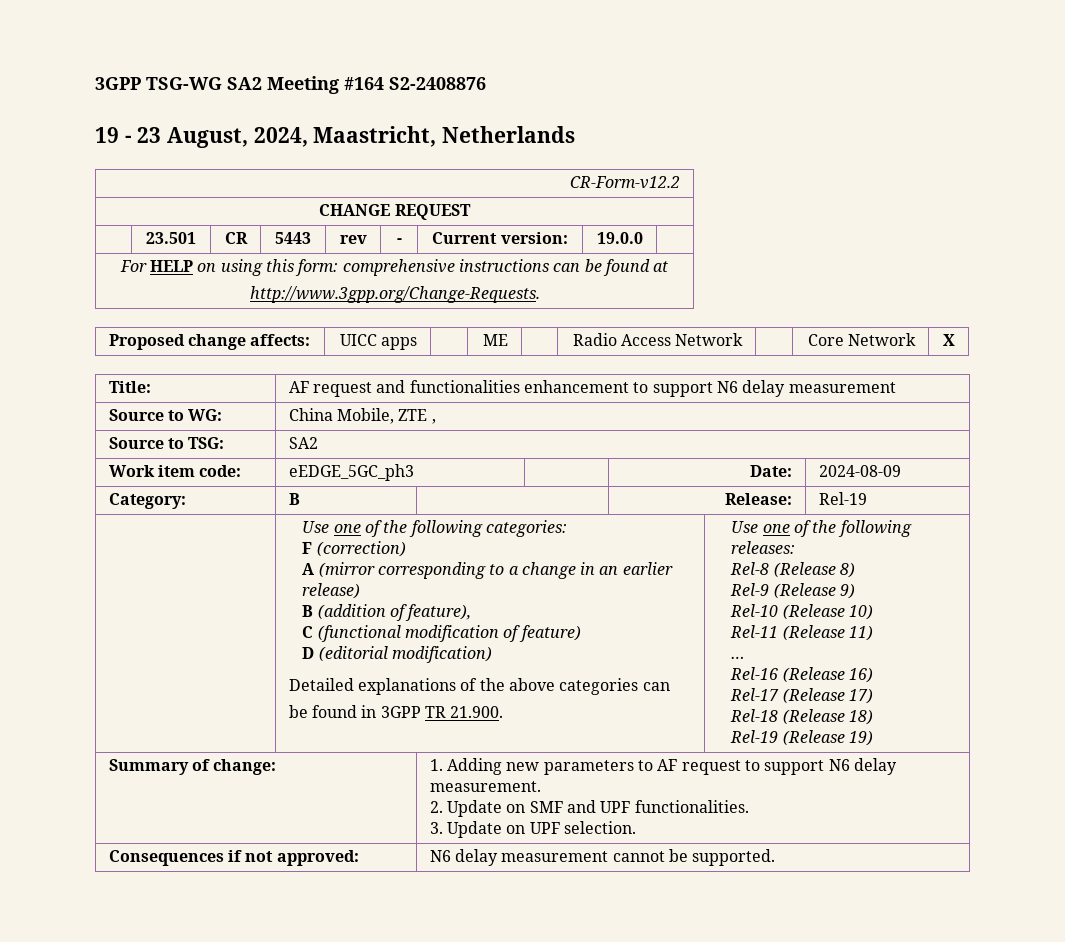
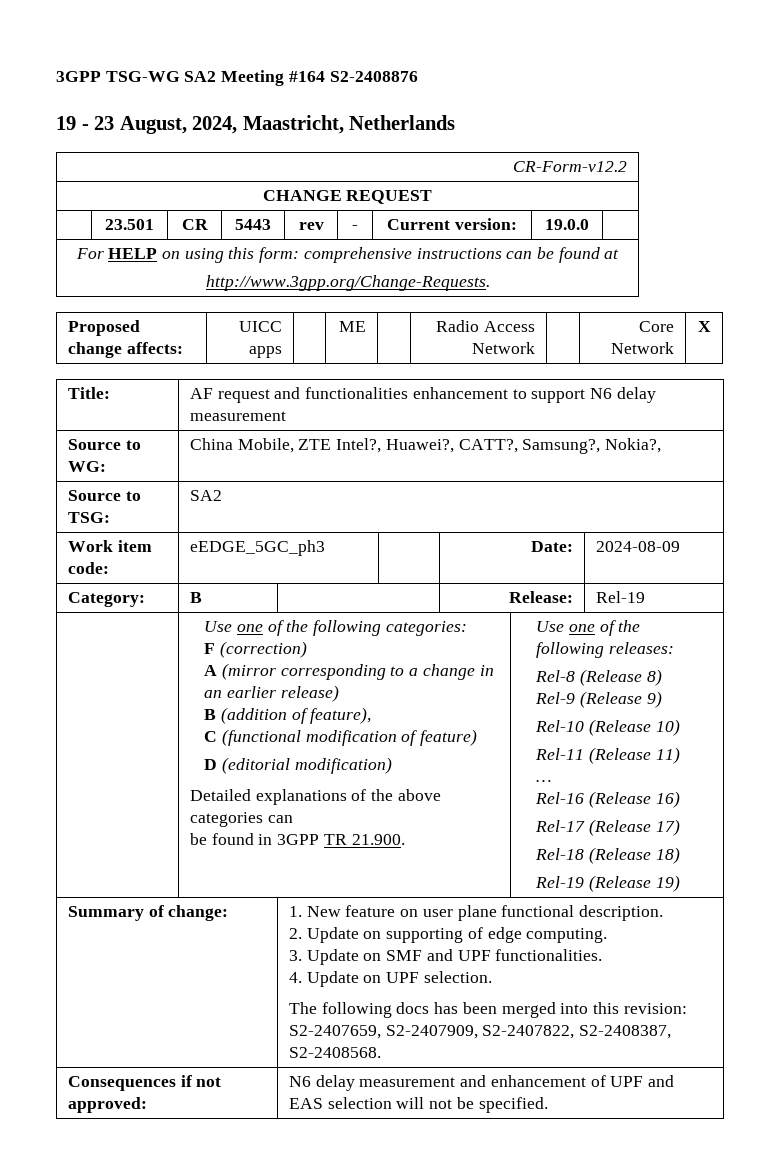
- Source to WG: | China Mobile, ZTE ,
+ Source to WG: | China Mobile, ZTE Intel?, Huawei?, CATT?, Samsung?, Nokia?,
- 1. Adding new parameters to AF request to support N6 delay measurement.
- 2. Update on SMF and UPF functionalities.
+ 1. New feature on user plane functional description.
+ 2. Update on supporting of edge computing.
+ 3. Update on SMF and UPF functionalities.
- 3. Update on UPF selection.
+ 4. Update on UPF selection.
+ The following docs has been merged into this revision: S2-2407659, S2-2407909, S2-2407822, S2-2408387, S2-2408568.
- Consequences if not approved: | N6 delay measurement cannot be supported.
+ Consequences if not approved: | N6 delay measurement and enhancement of UPF and EAS selection will not be specified.

